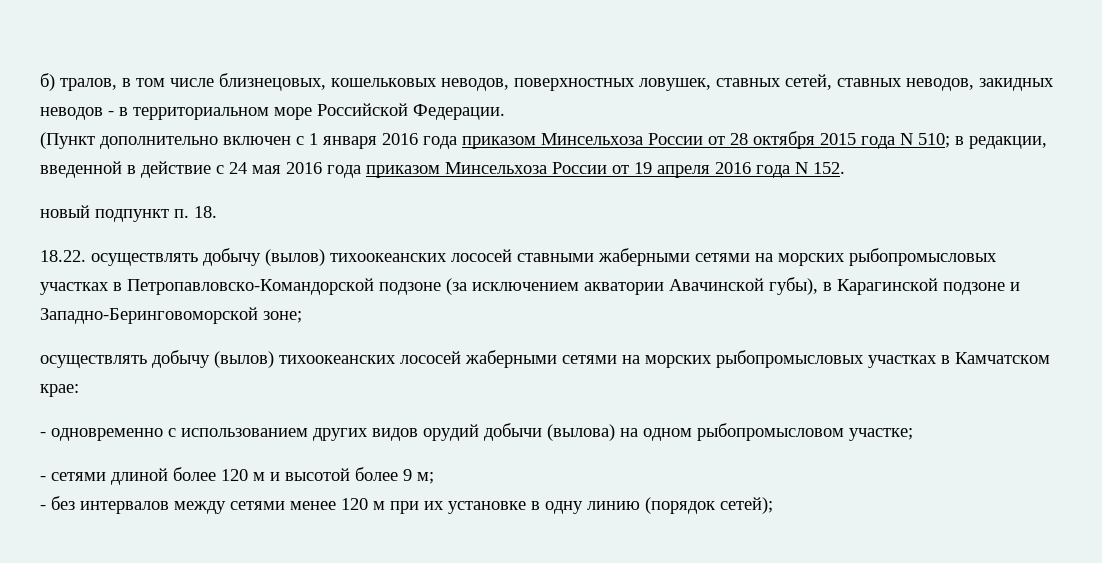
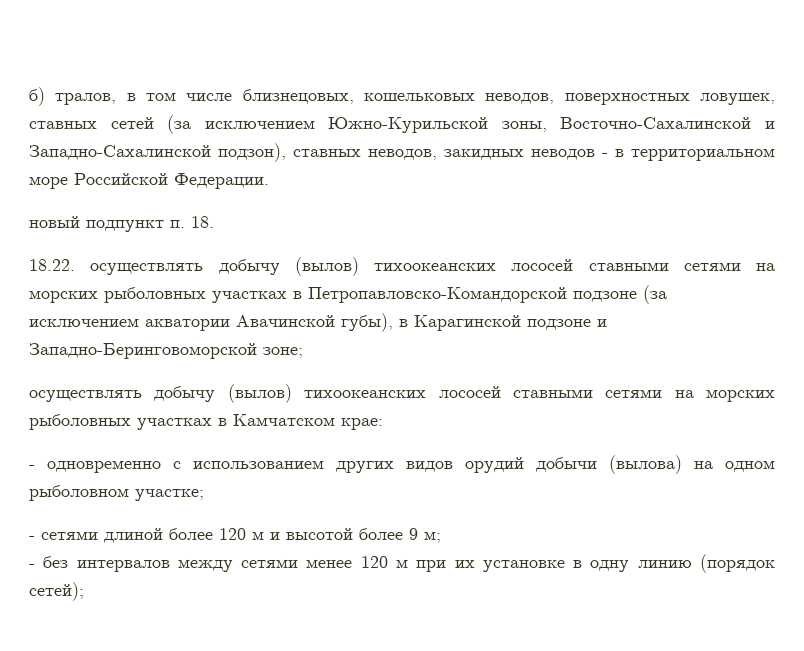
- б) тралов, в том числе близнецовых, кошельковых неводов, поверхностных ловушек, ставных сетей, ставных неводов, закидных неводов - в территориальном море Российской Федерации.
+ б) тралов, в том числе близнецовых, кошельковых неводов, поверхностных ловушек, ставных сетей (за исключением Южно-Курильской зоны, Восточно-Сахалинской и Западно-Сахалинской подзон), ставных неводов, закидных неводов - в территориальном море Российской Федерации.
- (Пункт дополнительно включен с 1 января 2016 года приказом Минсельхоза России от 28 октября 2015 года N 510; в редакции, введенной в действие с 24 мая 2016 года приказом Минсельхоза России от 19 апреля 2016 года N 152.
- 18.22. осуществлять добычу (вылов) тихоокеанских лососей ставными жаберными сетями на морских рыбопромысловых участках в Петропавловско-Командорской подзоне (за исключением акватории Авачинской губы), в Карагинской подзоне и Западно-Беринговоморской зоне;
+ 18.22. осуществлять добычу (вылов) тихоокеанских лососей ставными сетями на морских рыболовных участках в Петропавловско-Командорской подзоне (за исключением акватории Авачинской губы), в Карагинской подзоне и Западно-Беринговоморской зоне;
- осуществлять добычу (вылов) тихоокеанских лососей жаберными сетями на морских рыбопромысловых участках в Камчатском крае:
+ осуществлять добычу (вылов) тихоокеанских лососей ставными сетями на морских рыболовных участках в Камчатском крае:
- - одновременно с использованием других видов орудий добычи (вылова) на одном рыбопромысловом участке;
+ - одновременно с использованием других видов орудий добычи (вылова) на одном рыболовном участке;

